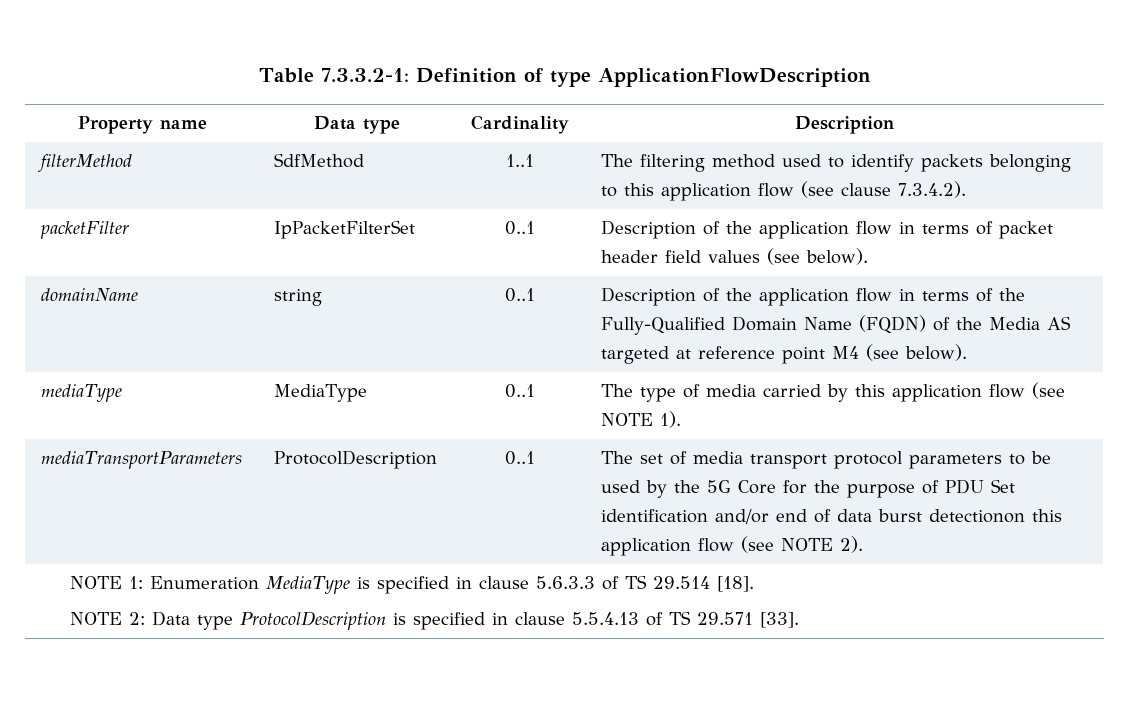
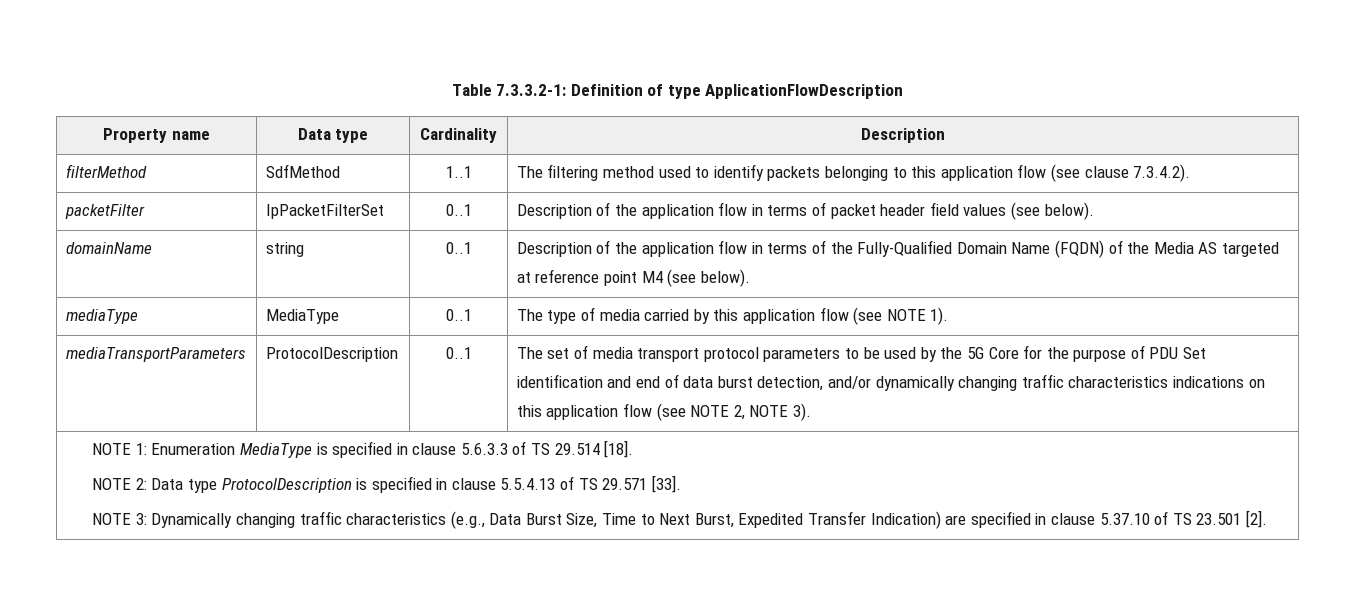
- The set of media transport protocol parameters to be used by the 5G Core for the purpose of PDU Set identification and/or end of data burst detectionon this application flow (see NOTE 2).
+ The set of media transport protocol parameters to be used by the 5G Core for the purpose of PDU Set identification and end of data burst detection, and/or dynamically changing traffic characteristics indications on this application flow (see NOTE 2, NOTE 3).
+ NOTE 3: Dynamically changing traffic characteristics (e.g., Data Burst Size, Time to Next Burst, Expedited Transfer Indication) are specified in clause 5.37.10 of TS 23.501 [2].

